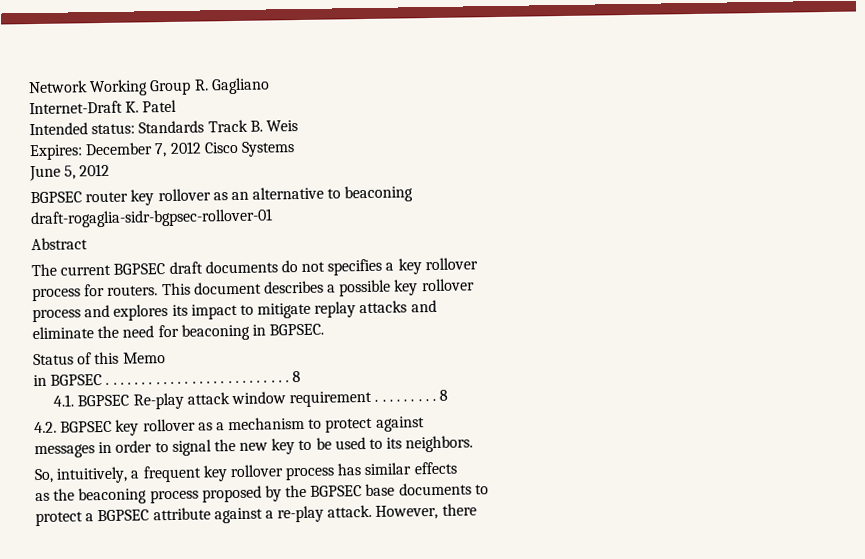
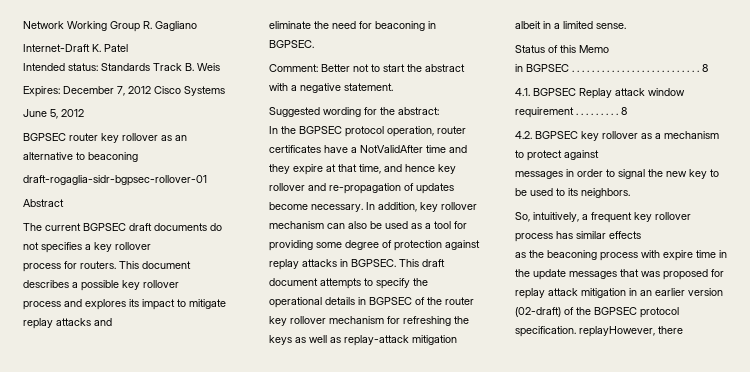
+ Comment: Better not to start the abstract with a negative statement.
+ Suggested wording for the abstract:
+ In the BGPSEC protocol operation, router certificates have a NotValidAfter time and they expire at that time, and hence key rollover and re-propagation of updates become necessary. In addition, key rollover mechanism can also be used as a tool for providing some degree of protection against replay attacks in BGPSEC. This draft document attempts to specify the operational details in BGPSEC of the router key rollover mechanism for refreshing the keys as well as replay-attack mitigation albeit in a limited sense.
- 4.1. BGPSEC Re-play attack window requirement . . . . . . . . .
+ 4.1. BGPSEC Replay attack window requirement . . . . . . . . .
- as the beaconing process proposed by the BGPSEC base documents to
- protect a BGPSEC attribute against a re-play attack. However, there
+ as the beaconing process with expire time in the update messages that was proposed for replay attack mitigation in an earlier version (02-draft) of the BGPSEC protocol specification. replayHowever, there

